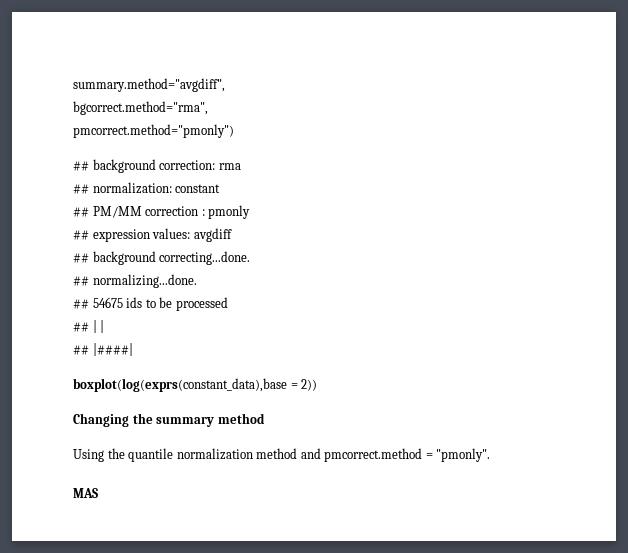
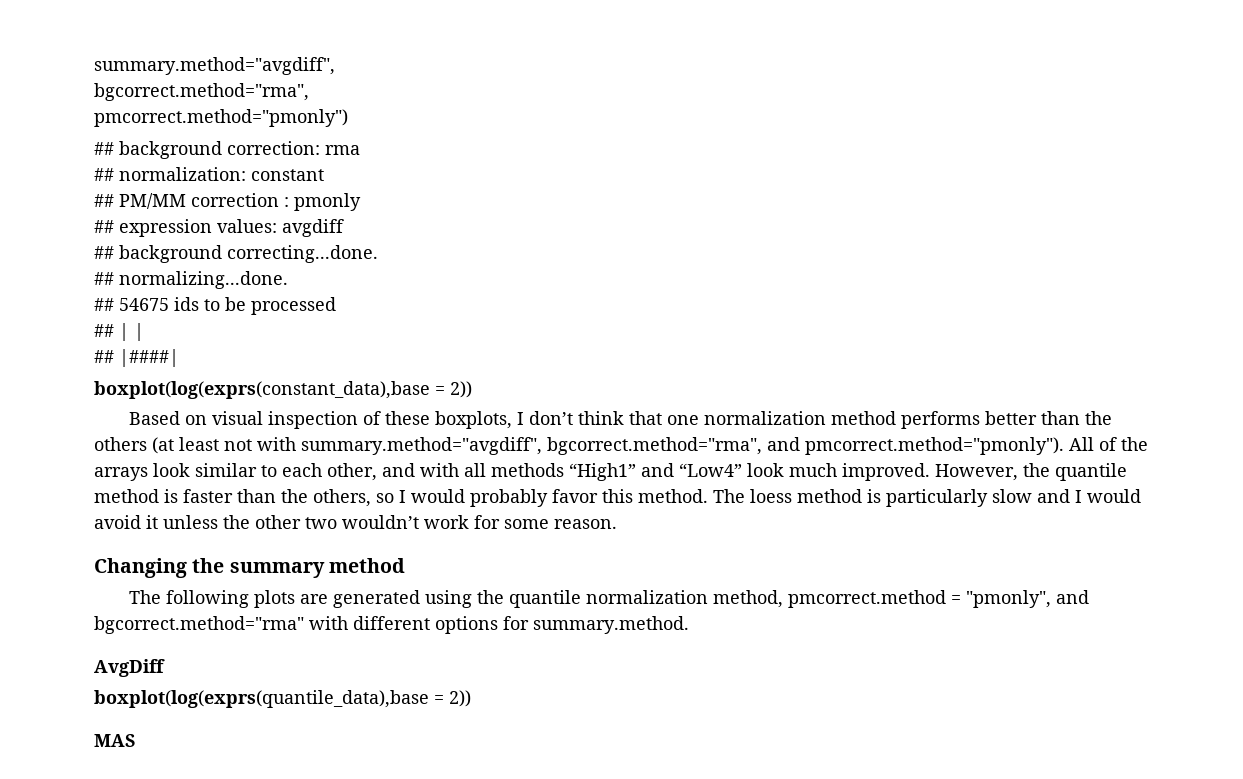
+ Based on visual inspection of these boxplots, I don’t think that one normalization method performs better than the others (at least not with summary.method="avgdiff", bgcorrect.method="rma", and pmcorrect.method="pmonly"). All of the arrays look similar to each other, and with all methods “High1” and “Low4” look much improved. However, the quantile method is faster than the others, so I would probably favor this method. The loess method is particularly slow and I would avoid it unless the other two wouldn’t work for some reason.
  Changing the summary method
- Using the quantile normalization method and pmcorrect.method = "pmonly".
+ The following plots are generated using the quantile normalization method, pmcorrect.method = "pmonly", and bgcorrect.method="rma" with different options for summary.method.
+ AvgDiff
+ boxplot(log(exprs(quantile_data),base = 2))

